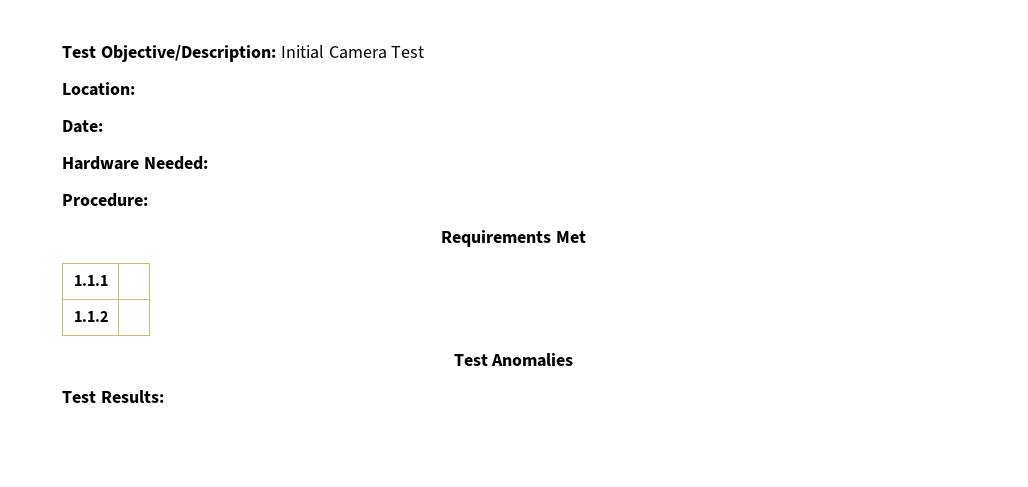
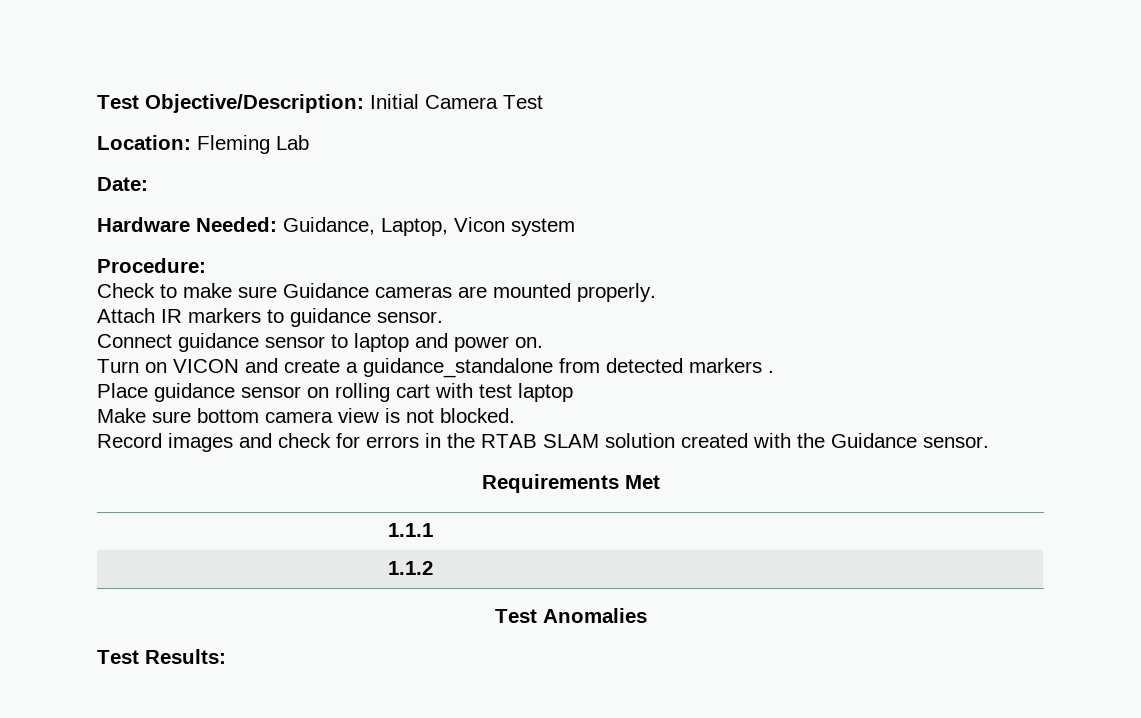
- Location:
+ Location: Fleming Lab
- Hardware Needed:
+ Hardware Needed: Guidance, Laptop, Vicon system
  Procedure:
+ Check to make sure Guidance cameras are mounted properly.
+ Attach IR markers to guidance sensor.
+ Connect guidance sensor to laptop and power on.
+ Turn on VICON and create a guidance_standalone from detected markers .
+ Place guidance sensor on rolling cart with test laptop
+ Make sure bottom camera view is not blocked.
+ Record images and check for errors in the RTAB SLAM solution created with the Guidance sensor.

